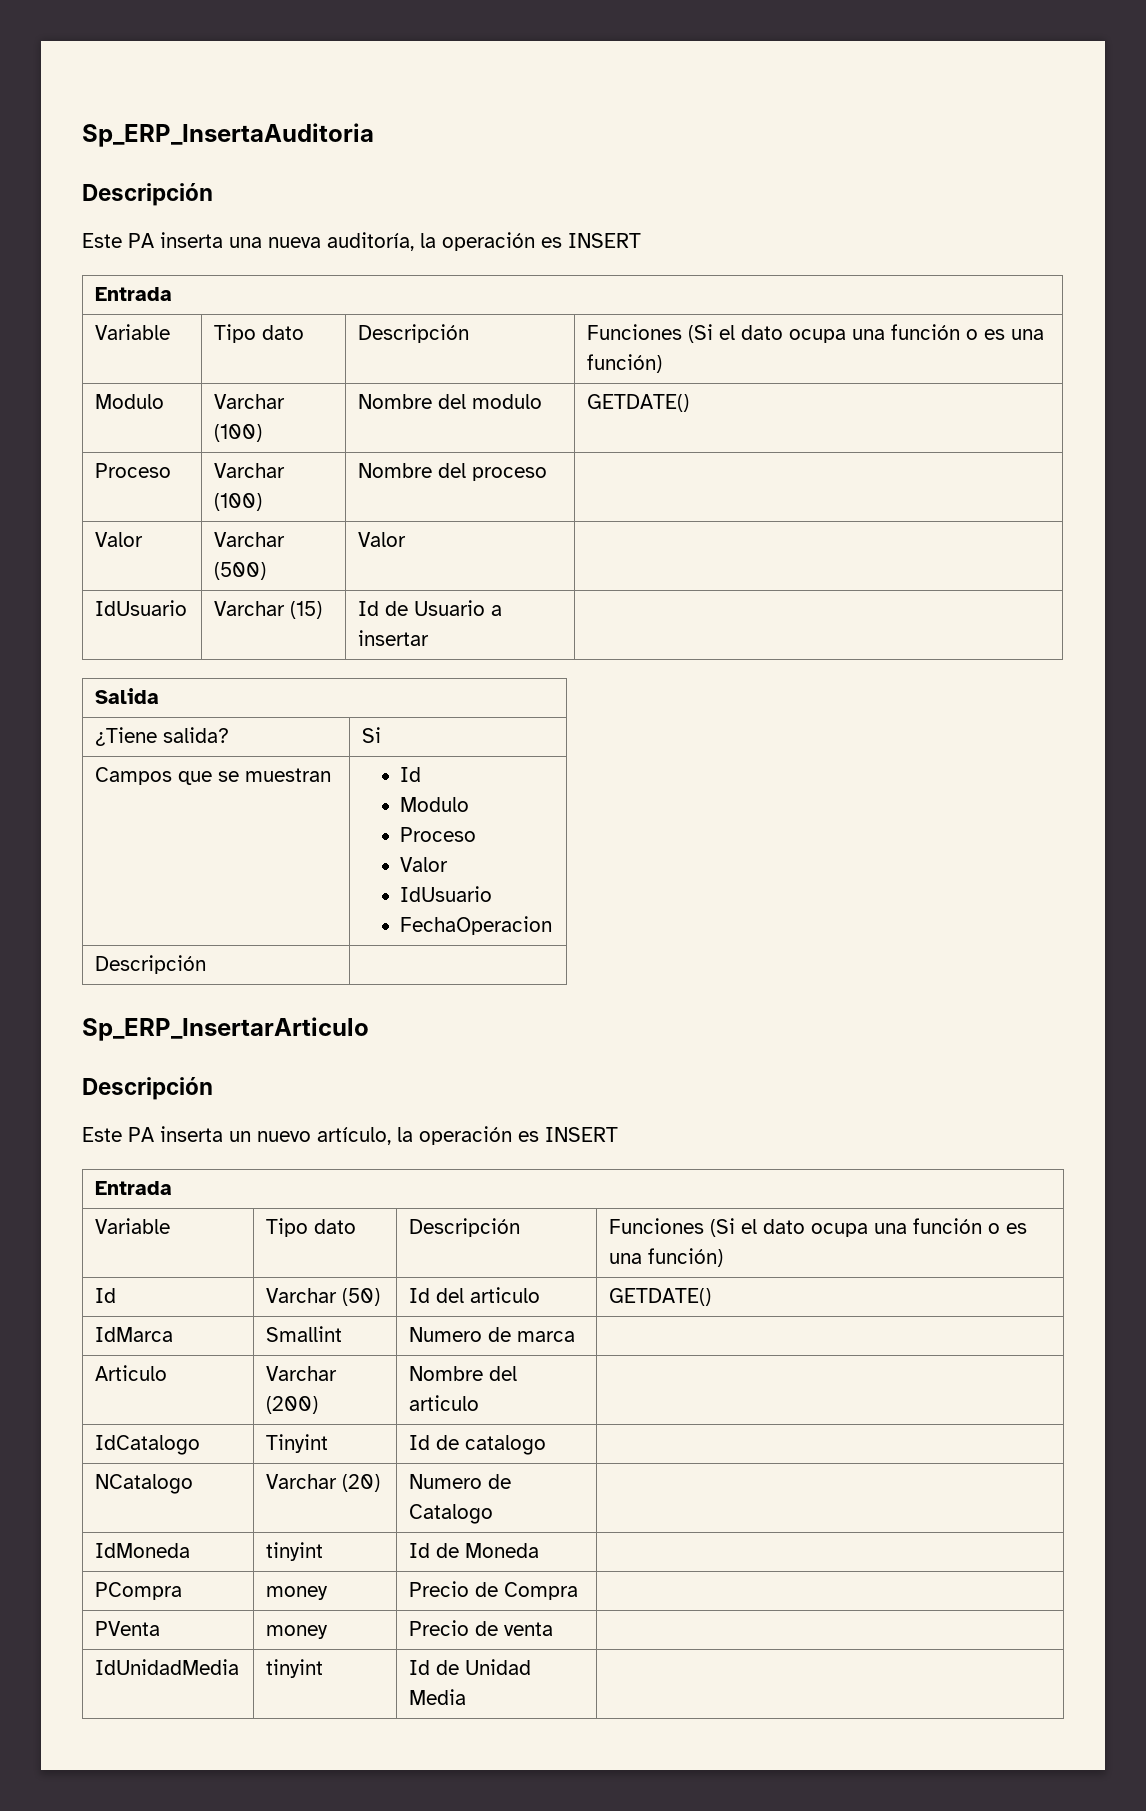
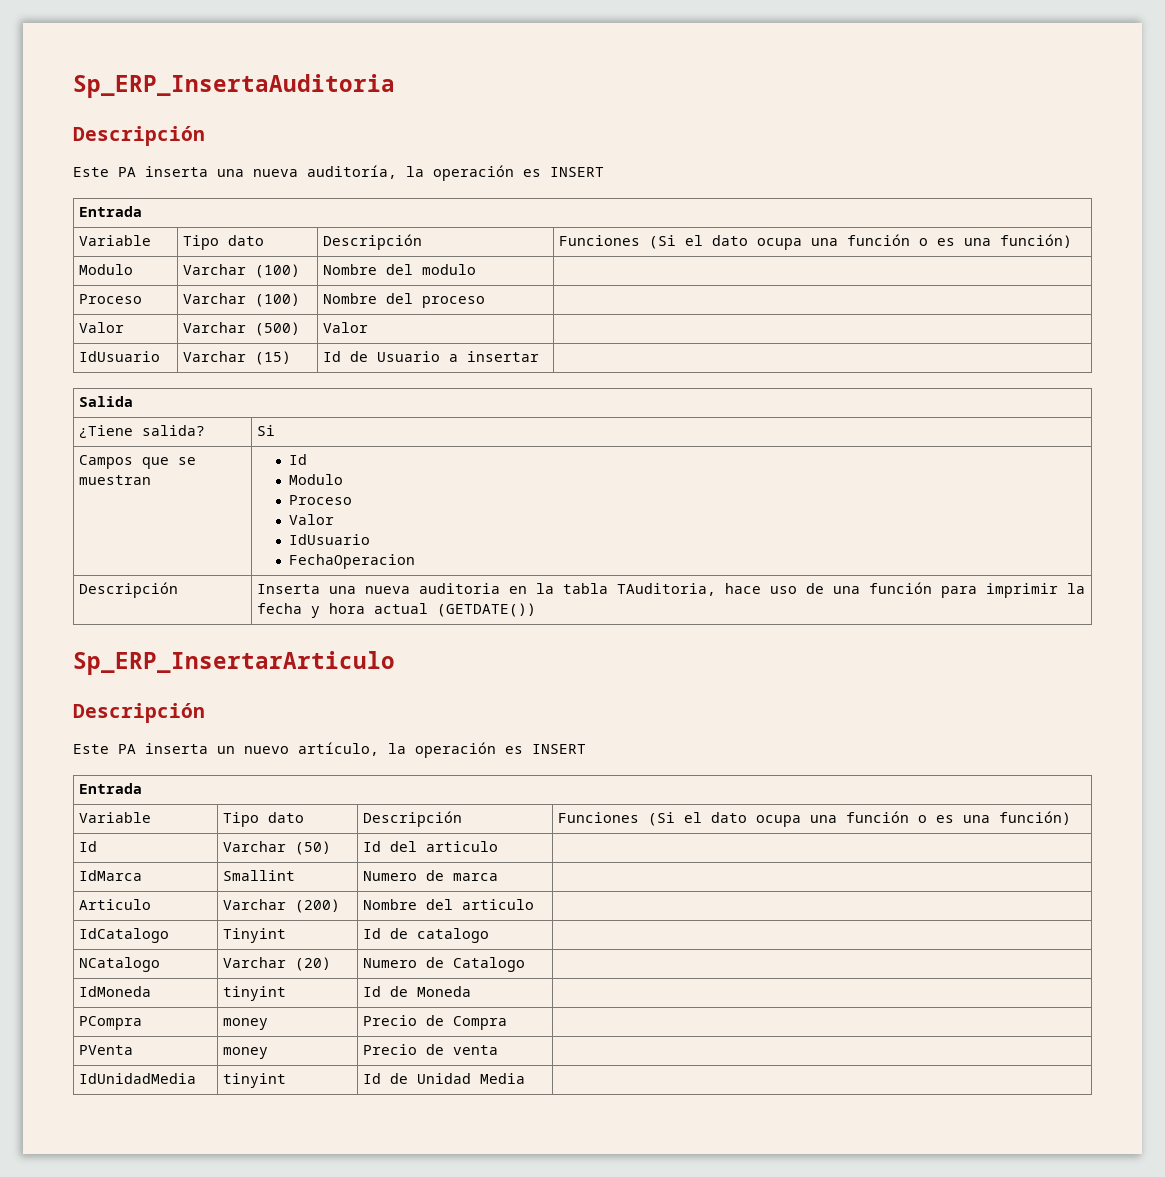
- Modulo | Varchar (100) | Nombre del modulo | GETDATE()
+ Modulo | Varchar (100) | Nombre del modulo |
  Campos que se muestran | Id
  Modulo
  Proceso
  Valor
  IdUsuario
  FechaOperacion
- Descripción |
+ Descripción | Inserta una nueva auditoria en la tabla TAuditoria, hace uso de una función para imprimir la fecha y hora actual (GETDATE())
- Id | Varchar (50) | Id del articulo | GETDATE()
+ Id | Varchar (50) | Id del articulo |

